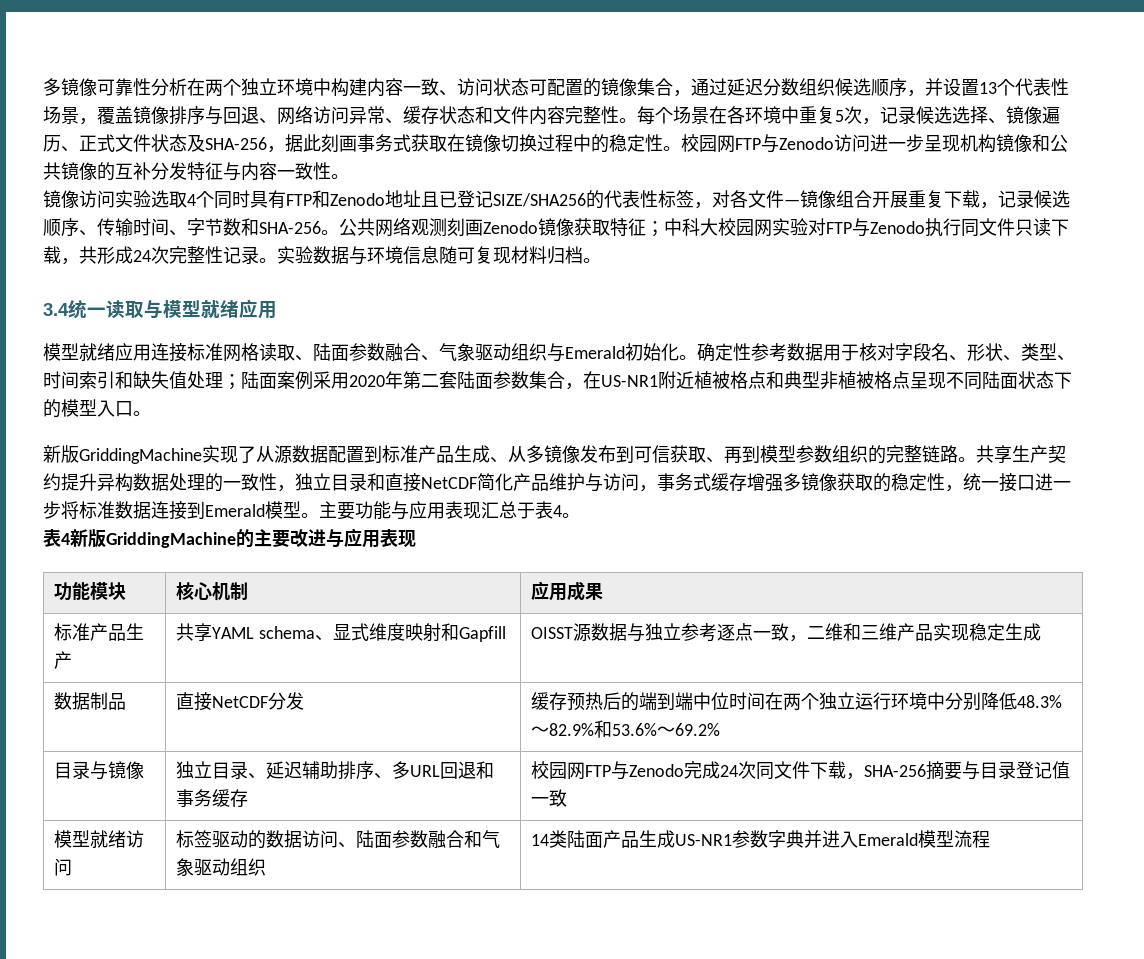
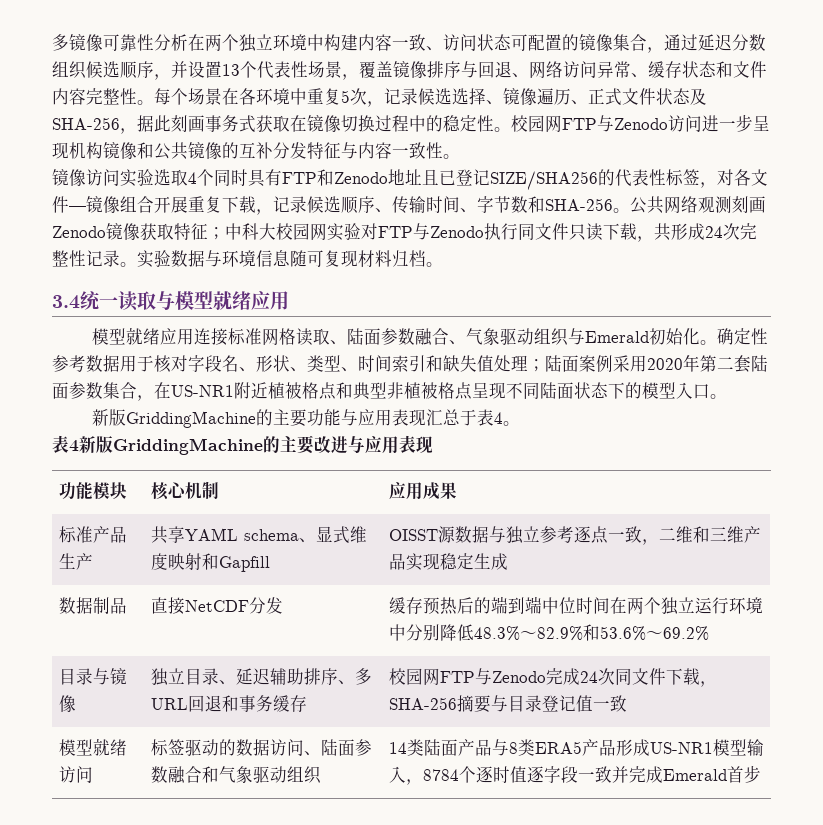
- 新版GriddingMachine实现了从源数据配置到标准产品生成、从多镜像发布到可信获取、再到模型参数组织的完整链路。共享生产契约提升异构数据处理的一致性，独立目录和直接NetCDF简化产品维护与访问，事务式缓存增强多镜像获取的稳定性，统一接口进一步将标准数据连接到Emerald模型。主要功能与应用表现汇总于表4。
+ 新版GriddingMachine的主要功能与应用表现汇总于表4。
- 模型就绪访问 | 标签驱动的数据访问、陆面参数融合和气象驱动组织 | 14类陆面产品生成US-NR1参数字典并进入Emerald模型流程
+ 模型就绪访问 | 标签驱动的数据访问、陆面参数融合和气象驱动组织 | 14类陆面产品与8类ERA5产品形成US-NR1模型输入，8784个逐时值逐字段一致并完成Emerald首步

